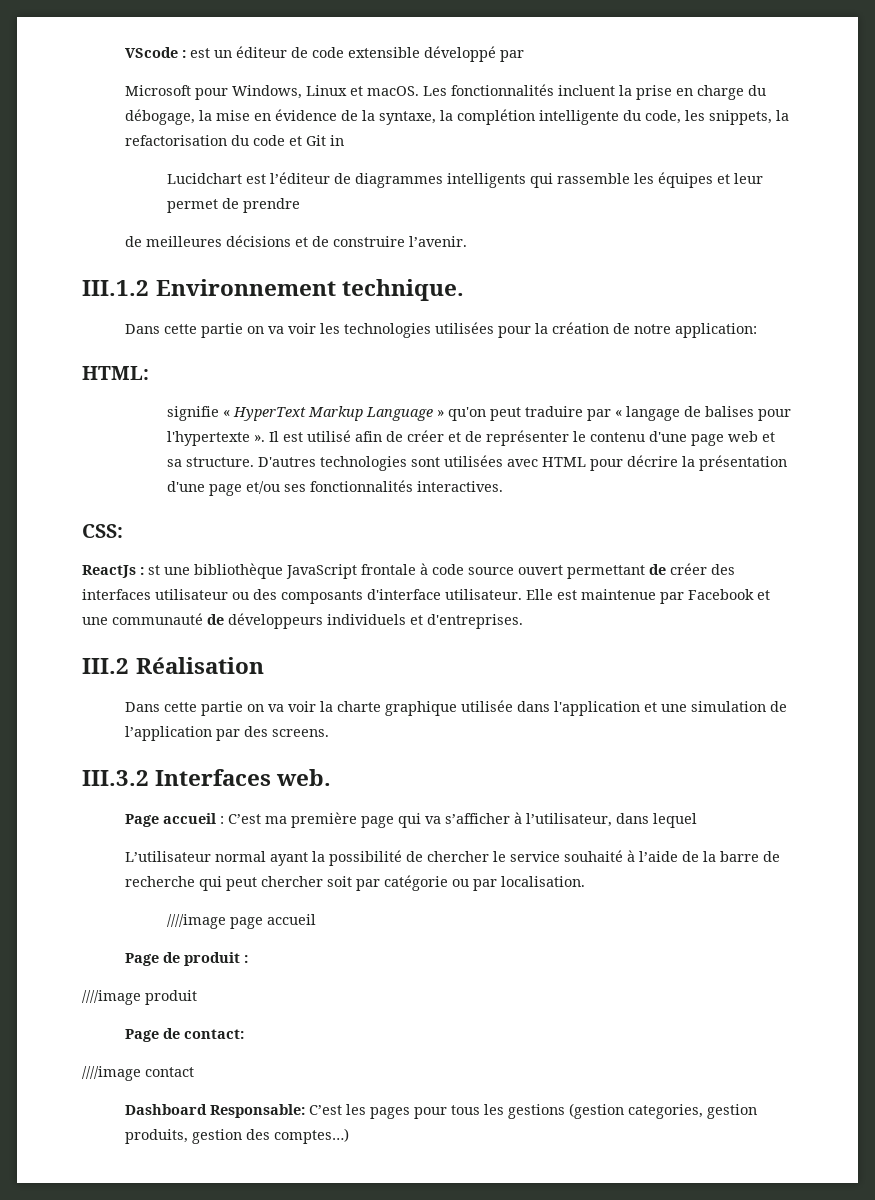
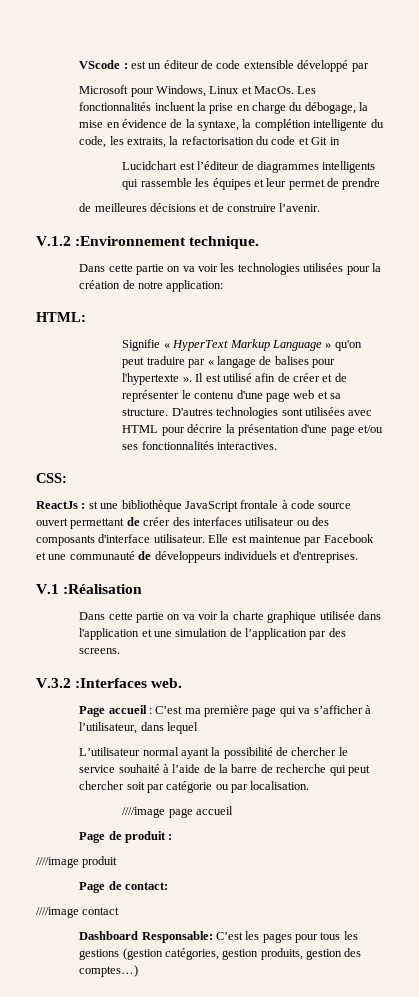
- Microsoft pour Windows, Linux et macOS.
+ Microsoft pour Windows, Linux et MacOs.
- Les fonctionnalités incluent la prise en charge du débogage, la mise en évidence de la syntaxe, la complétion intelligente du code, les snippets, la refactorisation du code et Git in
+ Les fonctionnalités incluent la prise en charge du débogage, la mise en évidence de la syntaxe, la complétion intelligente du code, les extraits, la refactorisation du code et Git in
- III.1.2 Environnement technique.
+ V.1.2 :Environnement technique.
- signifie « HyperText Markup Language » qu'on peut traduire par « langage de balises pour l'hypertexte ».
+ Signifie « HyperText Markup Language » qu'on peut traduire par « langage de balises pour l'hypertexte ».
- III.2 Réalisation
+ V.1 :Réalisation
- III.3.2 Interfaces web.
+ V.3.2 :Interfaces web.
- Dashboard Responsable: C’est les pages pour tous les gestions (gestion categories, gestion produits, gestion des comptes…)
+ Dashboard Responsable: C’est les pages pour tous les gestions (gestion catégories, gestion produits, gestion des comptes…)

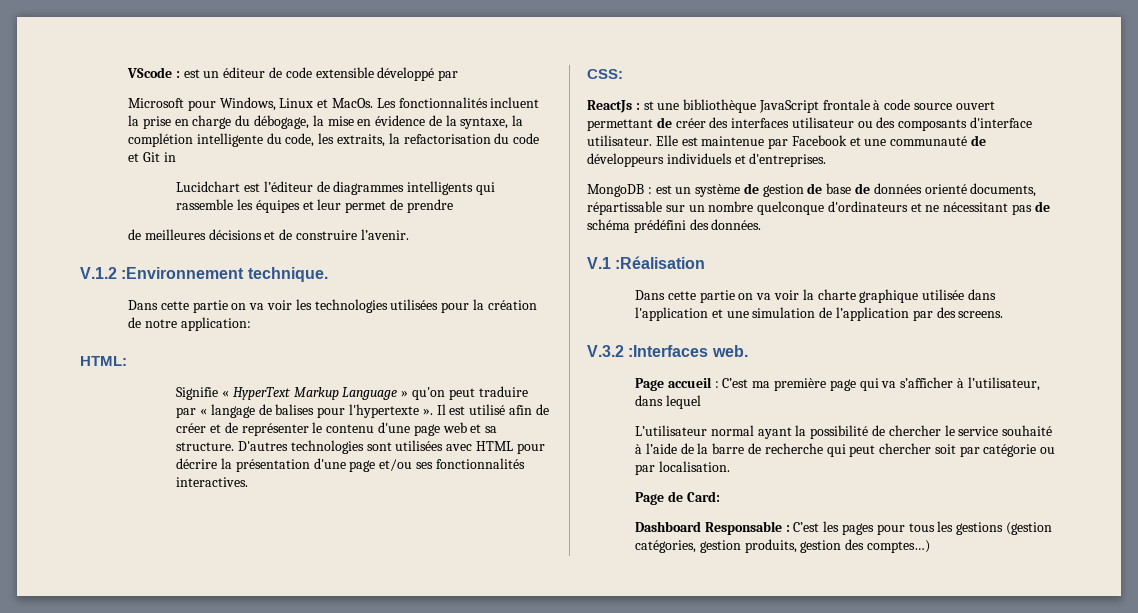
+ MongoDB : est un système de gestion de base de données orienté documents, répartissable sur un nombre quelconque d'ordinateurs et ne nécessitant pas de schéma prédéfini des données.
- ////image page accueil
- Page de produit :
- ////image produit
- Page de contact:
- ////image contact
+ Page de Card:
- Dashboard Responsable: C’est les pages pour tous les gestions (gestion catégories, gestion produits, gestion des comptes…)
+ Dashboard Responsable : C’est les pages pour tous les gestions (gestion catégories, gestion produits, gestion des comptes…)

